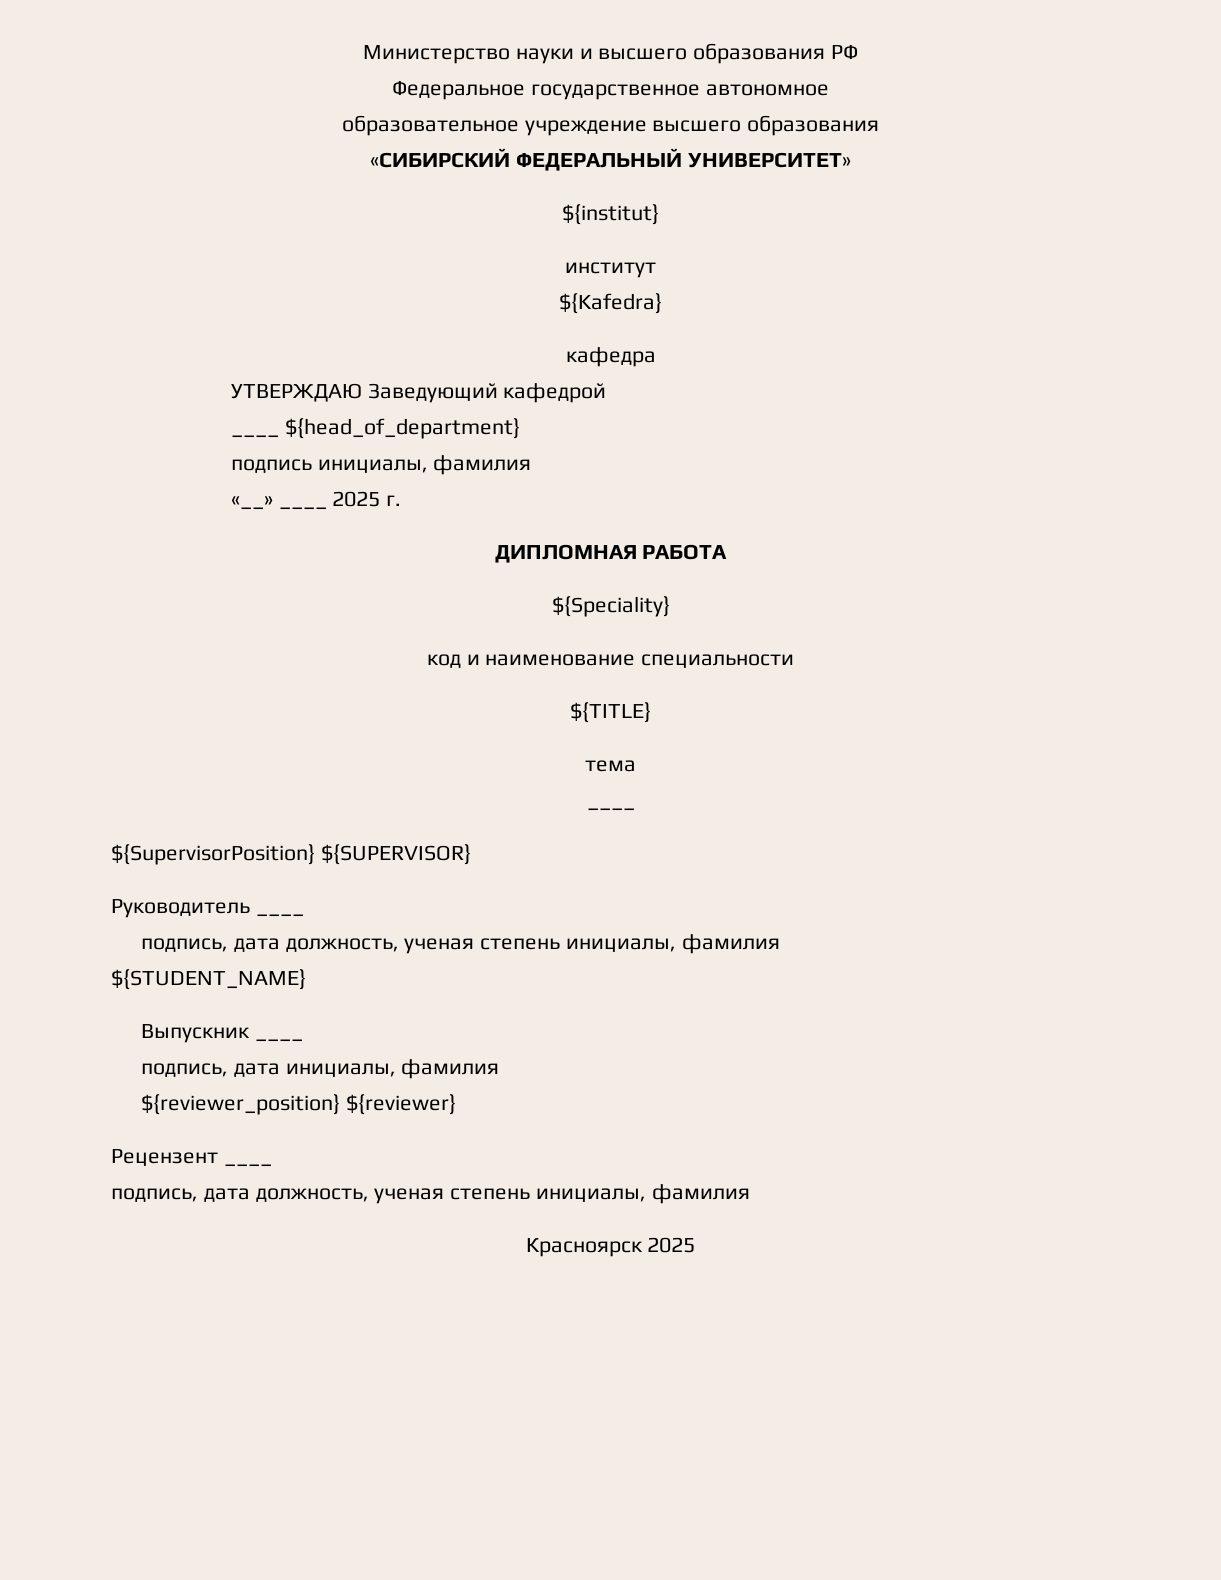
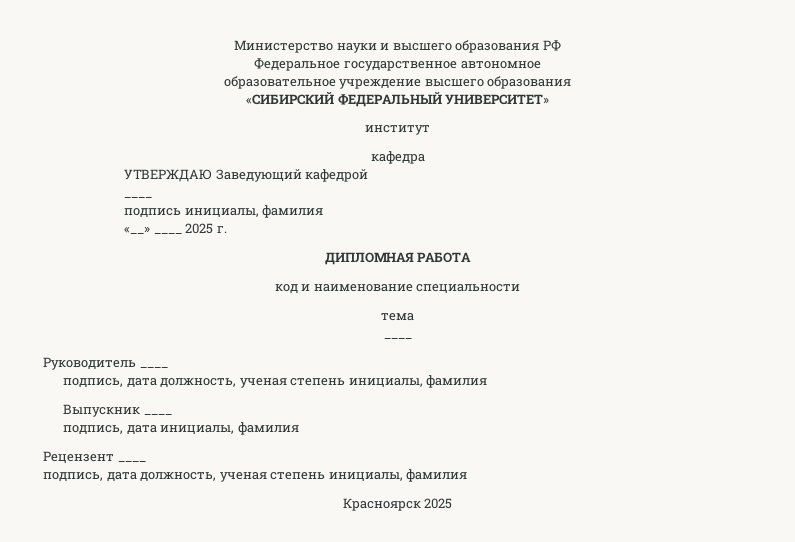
- ${institut}
- ${Kafedra}
  УТВЕРЖДАЮ Заведующий кафедрой
- ____ ${head_of_department}
+ ____
- ${Speciality}
- ${TITLE}
- ${SupervisorPosition} ${SUPERVISOR}
- ${STUDENT_NAME}
- ${reviewer_position} ${reviewer}

